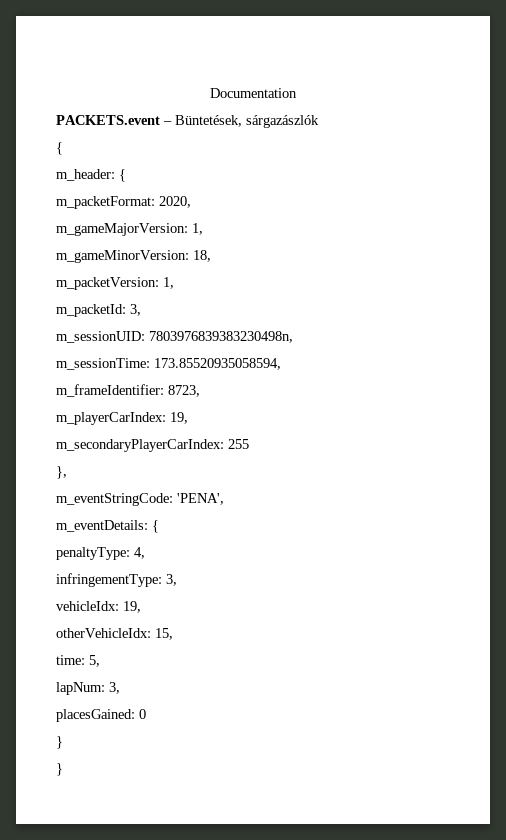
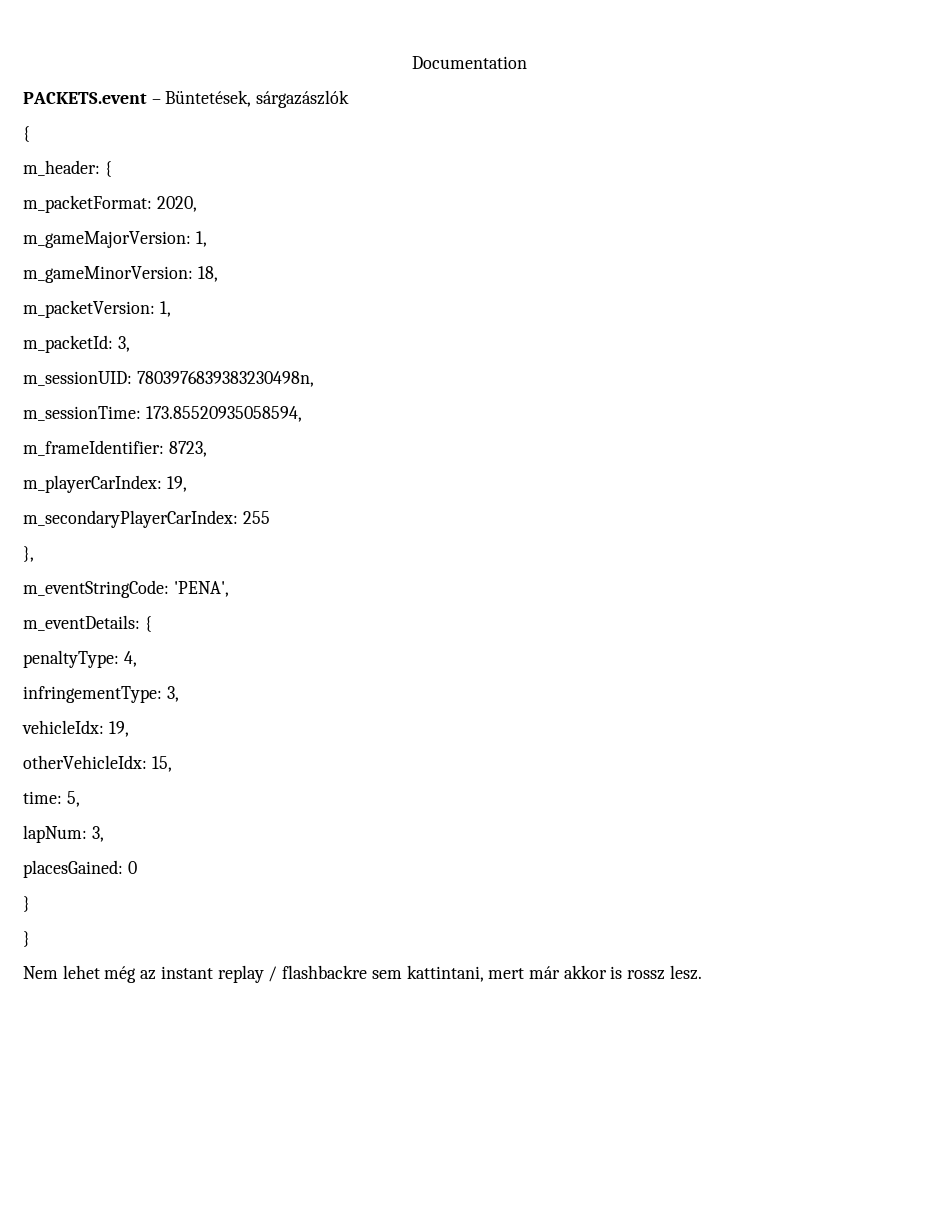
+ Nem lehet még az instant replay / flashbackre sem kattintani, mert már akkor is rossz lesz.

